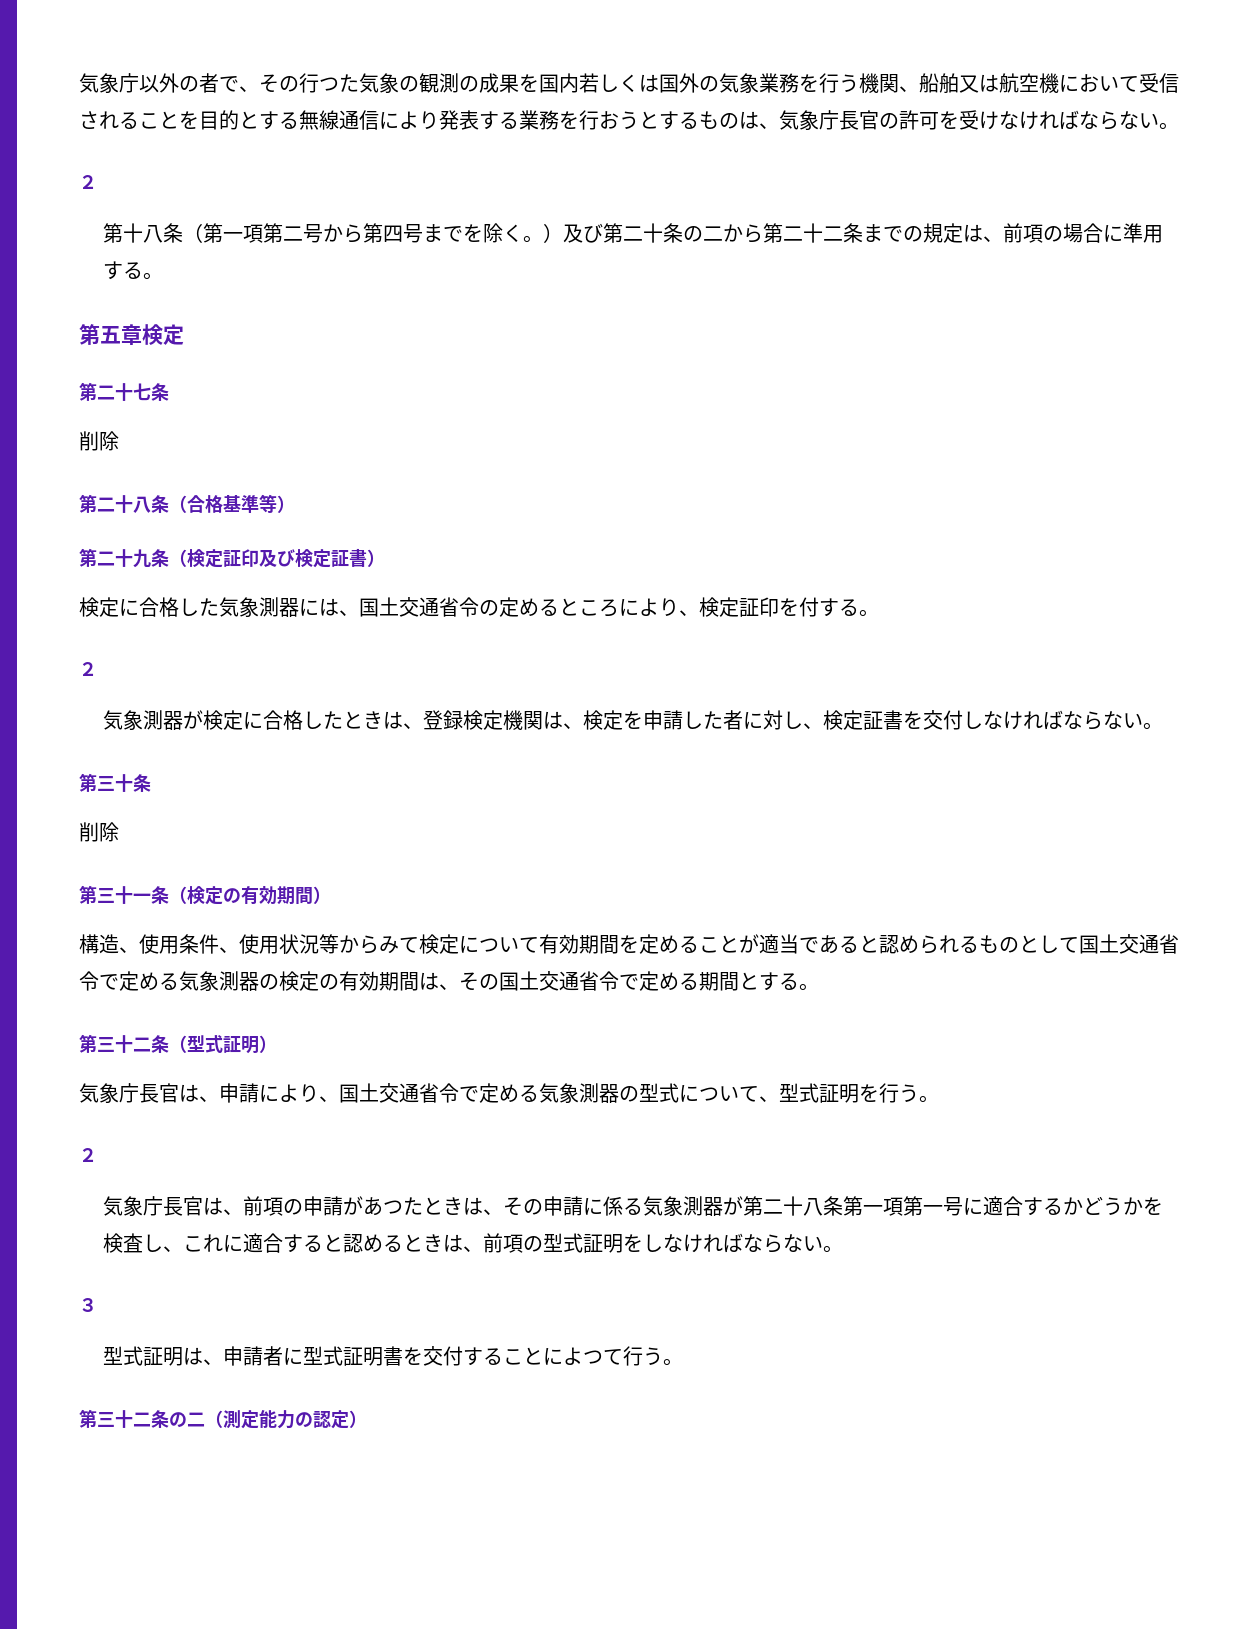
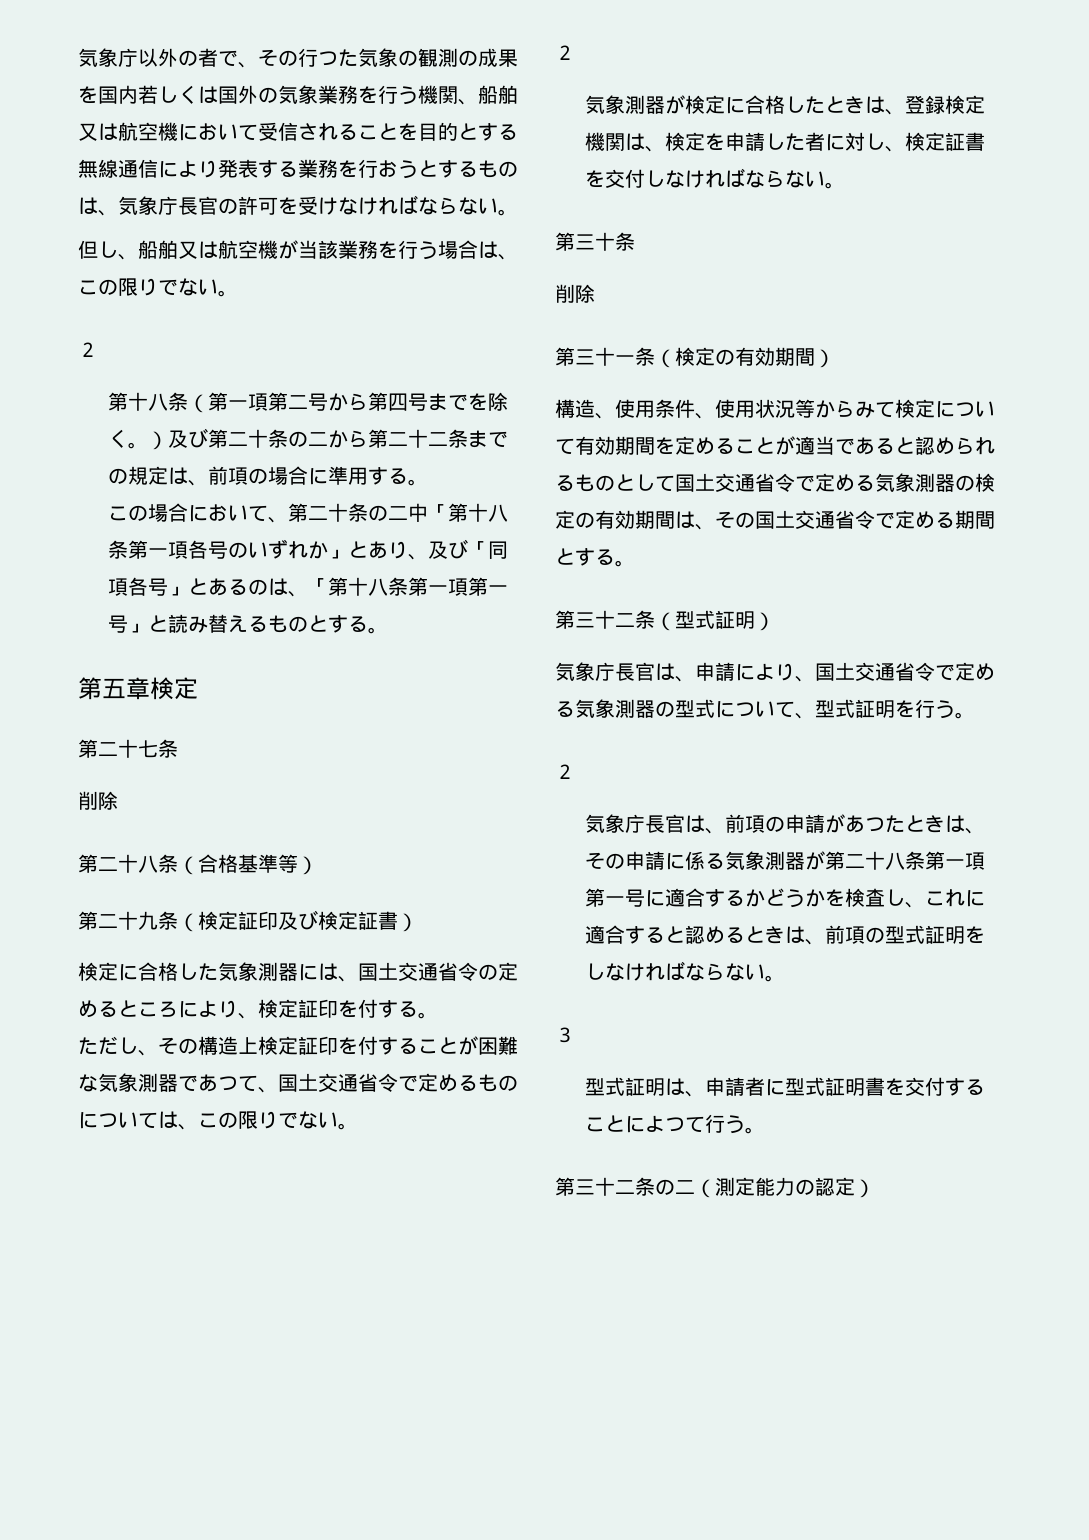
+ 但し、船舶又は航空機が当該業務を行う場合は、この限りでない。
+ この場合において、第二十条の二中「第十八条第一項各号のいずれか」とあり、及び「同項各号」とあるのは、「第十八条第一項第一号」と読み替えるものとする。
+ ただし、その構造上検定証印を付することが困難な気象測器であつて、国土交通省令で定めるものについては、この限りでない。

